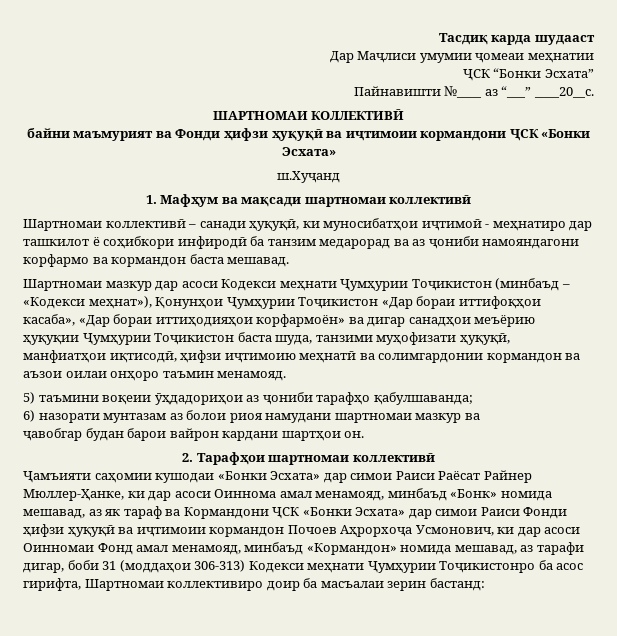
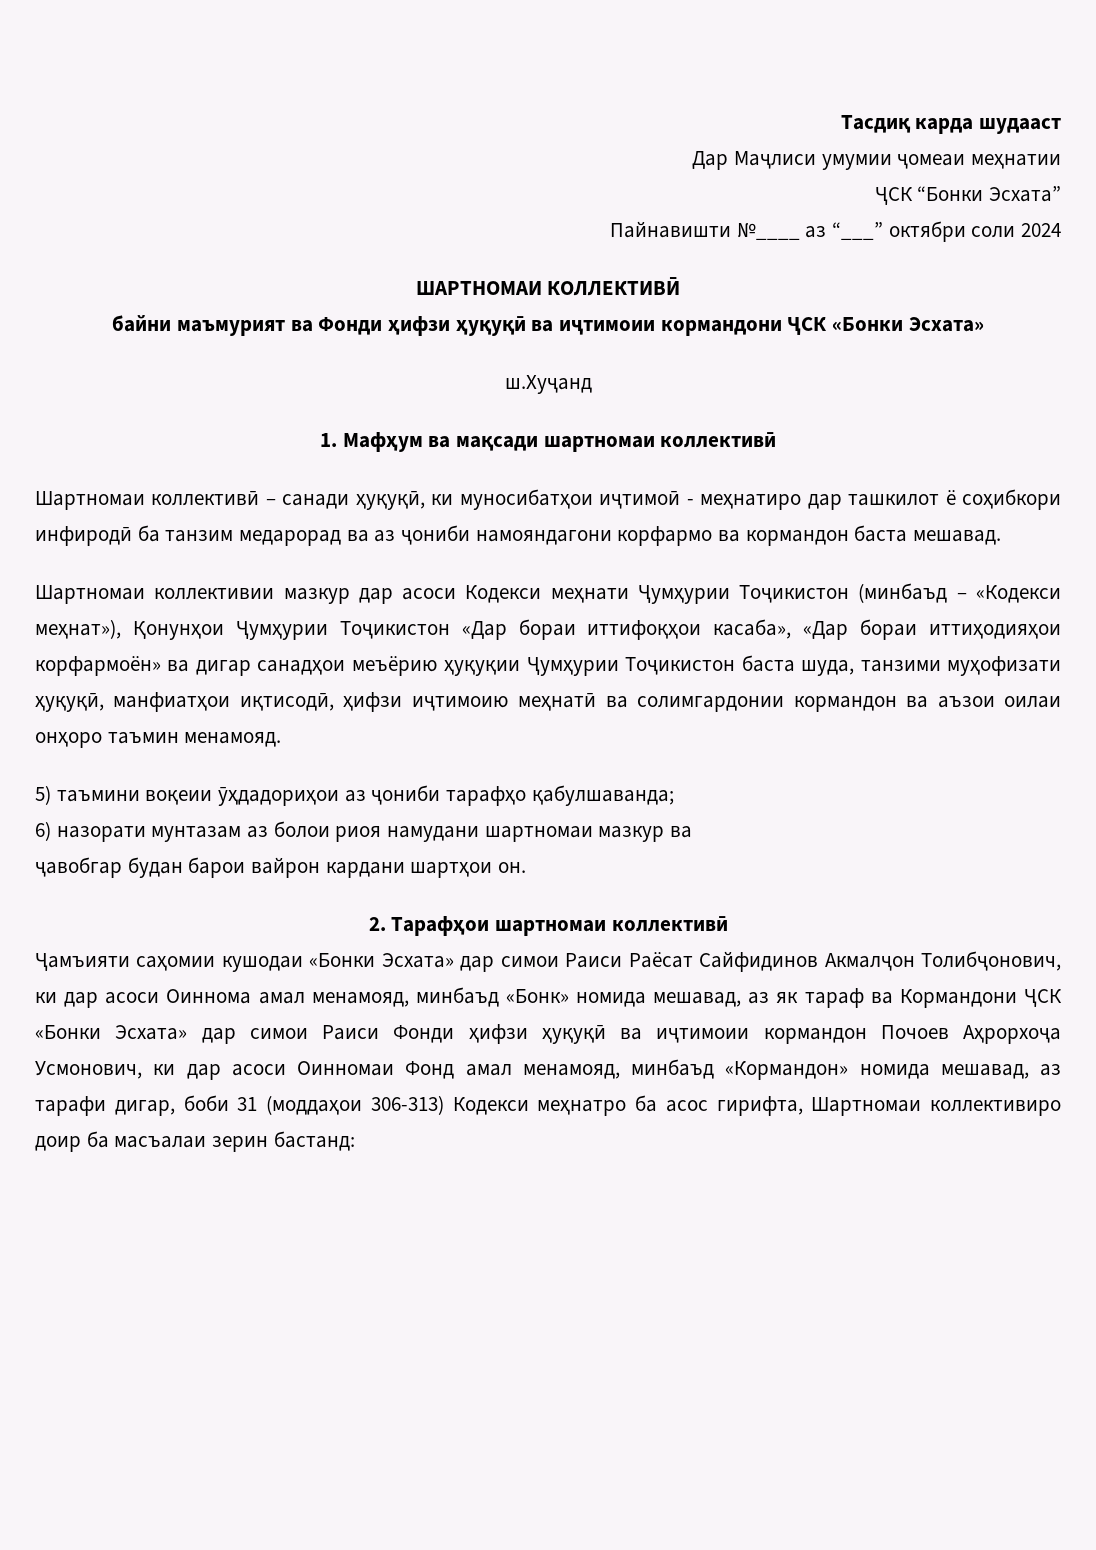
- Пайнавишти №____ аз “___” ____20__с.
+ Пайнавишти №____ аз “___” октябри соли 2024
- Шартномаи мазкур дар асоси Кодекси меҳнати Ҷумҳурии Тоҷикистон (минбаъд – «Кодекси меҳнат»), Қонунҳои Ҷумҳурии Тоҷикистон «Дар бораи иттифоқҳои касаба», «Дар бораи иттиҳодияҳои корфармоён» ва дигар санадҳои меъёрию ҳуқуқии Ҷумҳурии Тоҷикистон баста шуда, танзими муҳофизати ҳуқуқӣ, манфиатҳои иқтисодӣ, ҳифзи иҷтимоию меҳнатӣ ва солимгардонии кормандон ва аъзои оилаи онҳоро таъмин менамояд.
+ Шартномаи коллективии мазкур дар асоси Кодекси меҳнати Ҷумҳурии Тоҷикистон (минбаъд – «Кодекси меҳнат»), Қонунҳои Ҷумҳурии Тоҷикистон «Дар бораи иттифоқҳои касаба», «Дар бораи иттиҳодияҳои корфармоён» ва дигар санадҳои меъёрию ҳуқуқии Ҷумҳурии Тоҷикистон баста шуда, танзими муҳофизати ҳуқуқӣ, манфиатҳои иқтисодӣ, ҳифзи иҷтимоию меҳнатӣ ва солимгардонии кормандон ва аъзои оилаи онҳоро таъмин менамояд.
- Ҷамъияти саҳомии кушодаи «Бонки Эсхата» дар симои Раиси Раёсат Райнер Мюллер-Ҳанке, ки дар асоси Оиннома амал менамояд, минбаъд «Бонк» номида мешавад, аз як тараф ва Кормандони ҶСК «Бонки Эсхата» дар симои Раиси Фонди ҳифзи ҳуқуқӣ ва иҷтимоии кормандон Почоев Аҳрорхоҷа Усмонович, ки дар асоси Оинномаи Фонд амал менамояд, минбаъд «Кормандон» номида мешавад, аз тарафи дигар, боби 31 (моддаҳои 306-313) Кодекси меҳнати Ҷумҳурии Тоҷикистонро ба асос гирифта, Шартномаи коллективиро доир ба масъалаи зерин бастанд:
+ Ҷамъияти саҳомии кушодаи «Бонки Эсхата» дар симои Раиси Раёсат Сайфидинов Акмалҷон Толибҷонович, ки дар асоси Оиннома амал менамояд, минбаъд «Бонк» номида мешавад, аз як тараф ва Кормандони ҶСК «Бонки Эсхата» дар симои Раиси Фонди ҳифзи ҳуқуқӣ ва иҷтимоии кормандон Почоев Аҳрорхоҷа Усмонович, ки дар асоси Оинномаи Фонд амал менамояд, минбаъд «Кормандон» номида мешавад, аз тарафи дигар, боби 31 (моддаҳои 306-313) Кодекси меҳнатро ба асос гирифта, Шартномаи коллективиро доир ба масъалаи зерин бастанд:

